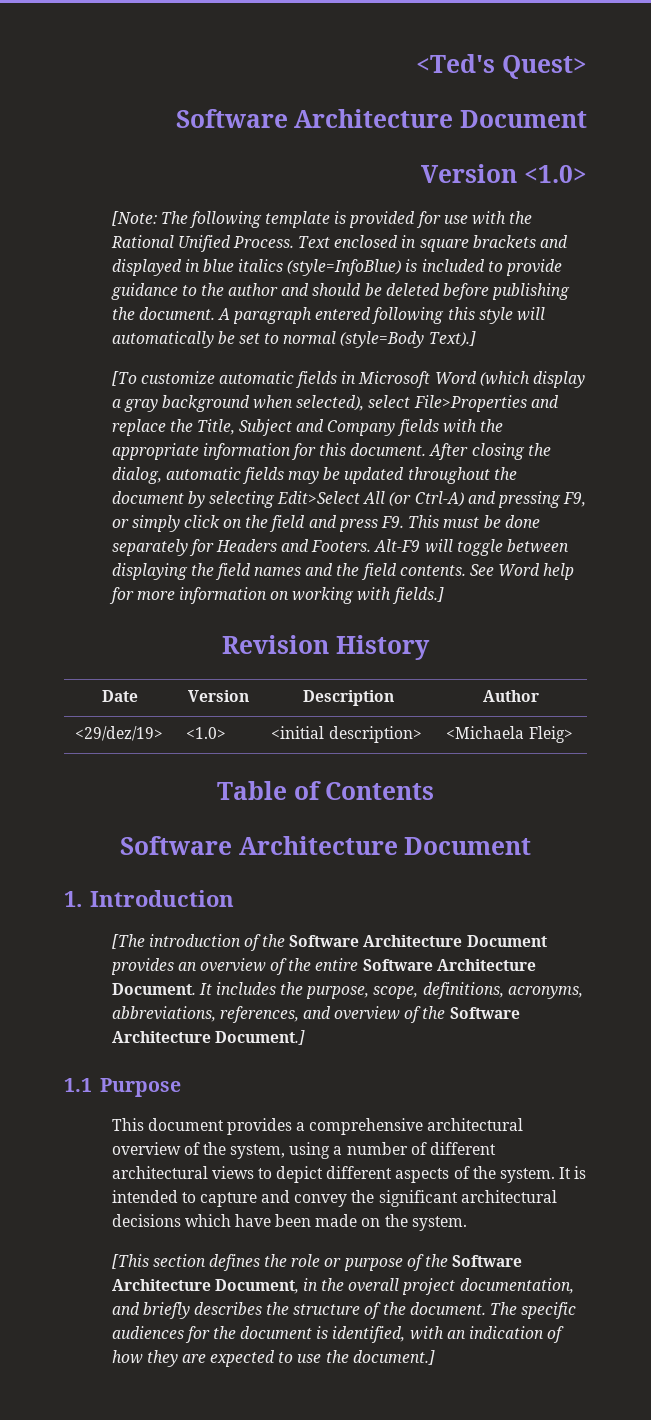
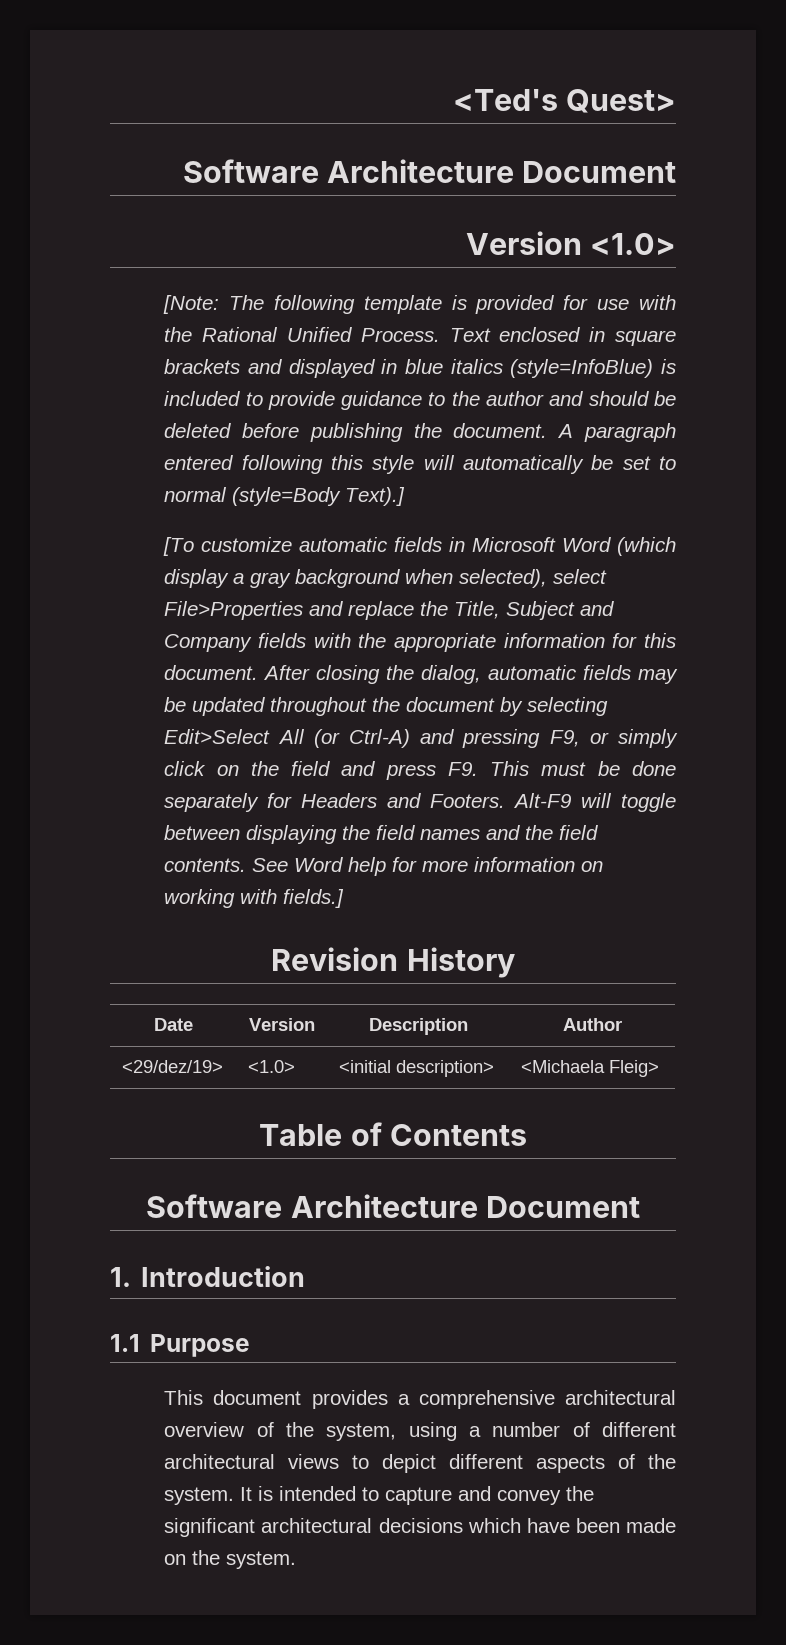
- [The introduction of the Software Architecture Document provides an overview of the entire Software Architecture Document. It includes the purpose, scope, definitions, acronyms, abbreviations, references, and overview of the Software Architecture Document.]
- [This section defines the role or purpose of the Software Architecture Document, in the overall project documentation, and briefly describes the structure of the document. The specific audiences for the document is identified, with an indication of how they are expected to use the document.]

